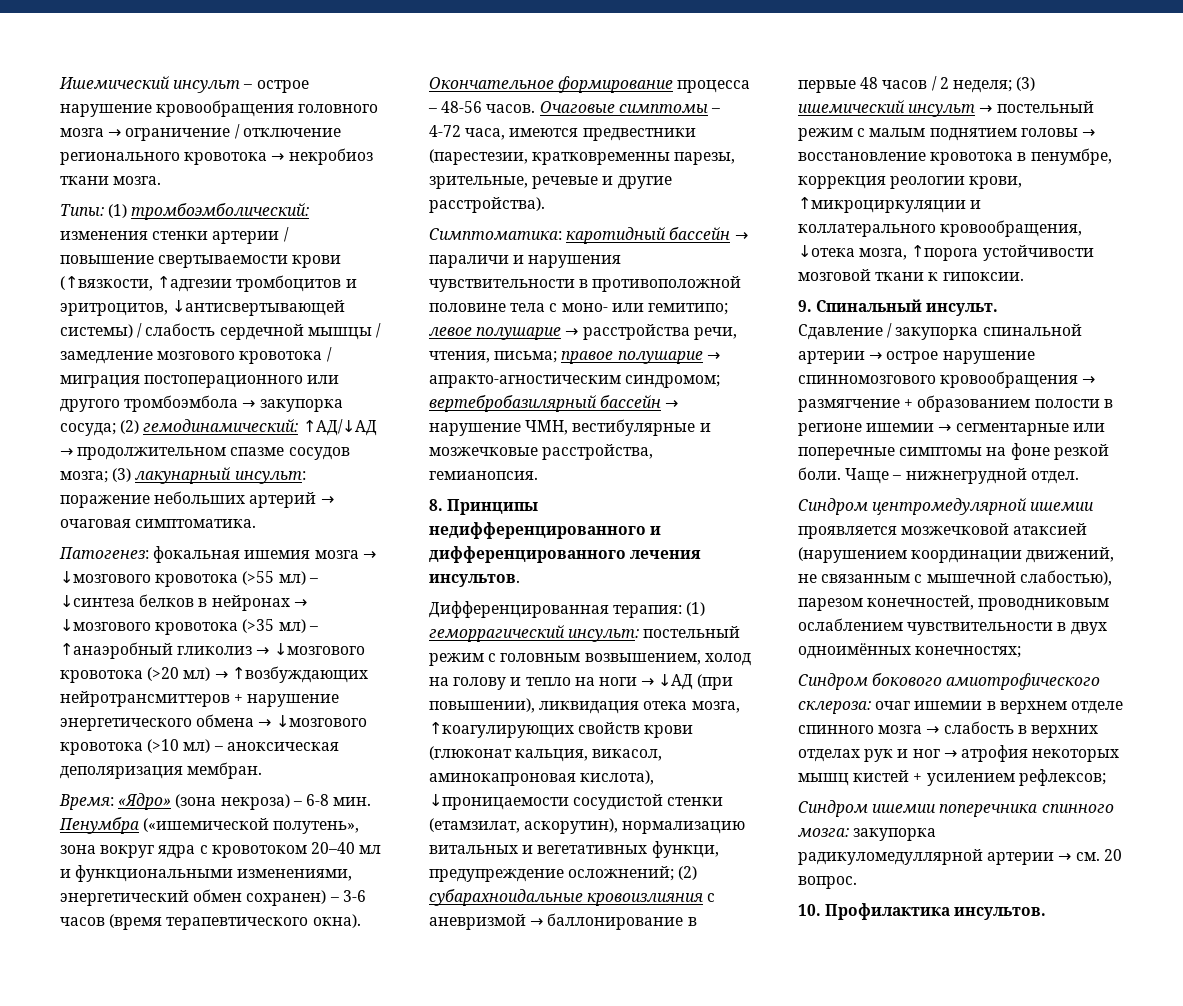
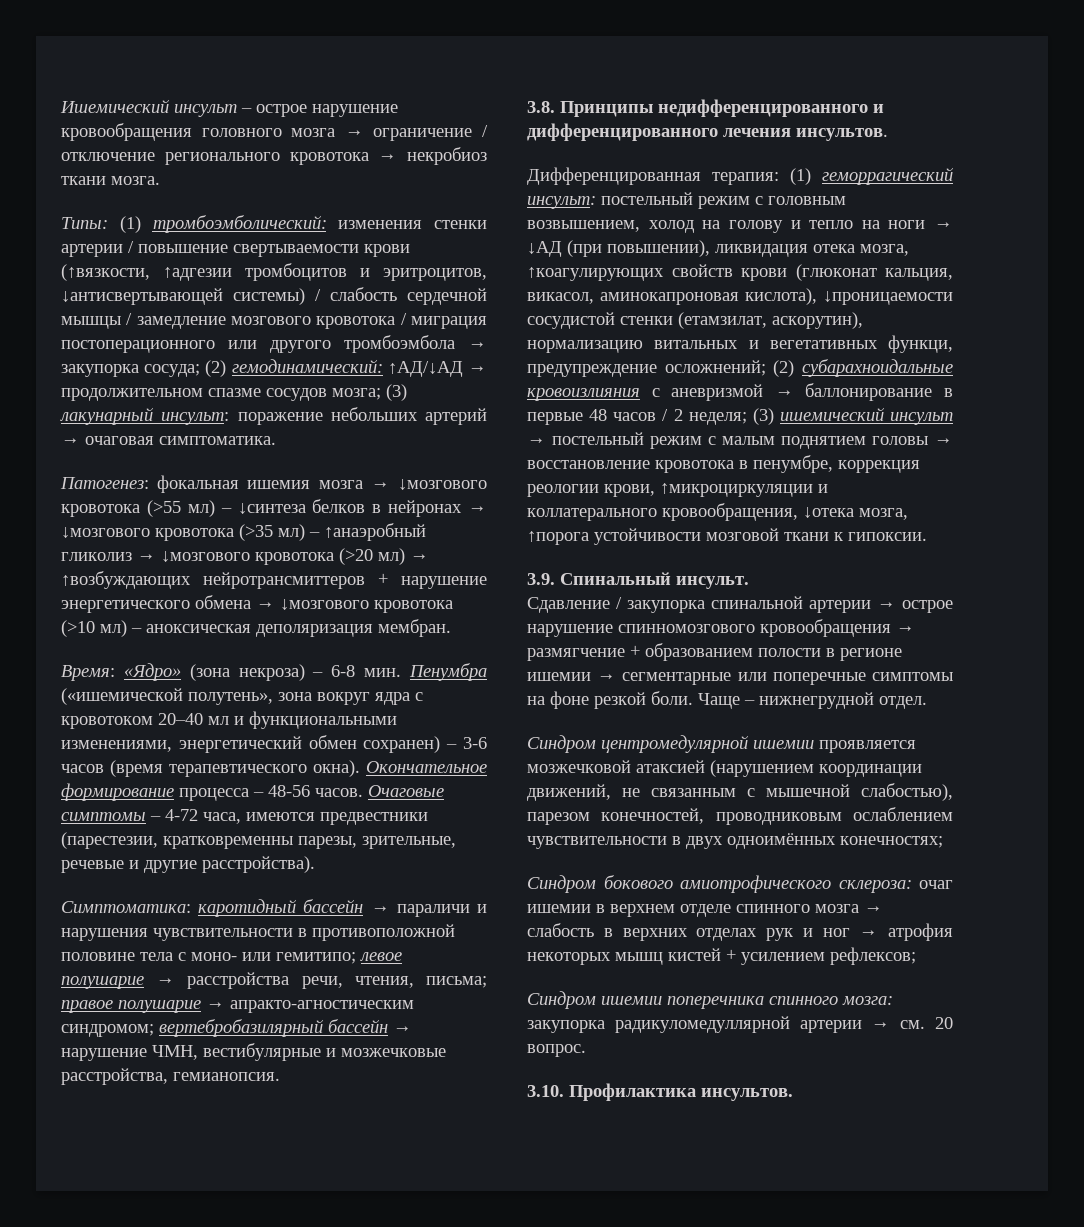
- 8. Принципы недифференцированного и дифференцированного лечения инсультов.
+ 3.8. Принципы недифференцированного и дифференцированного лечения инсультов.
- 9. Спинальный инсульт.
+ 3.9. Спинальный инсульт.
- 10. Профилактика инсультов.
+ 3.10. Профилактика инсультов.

